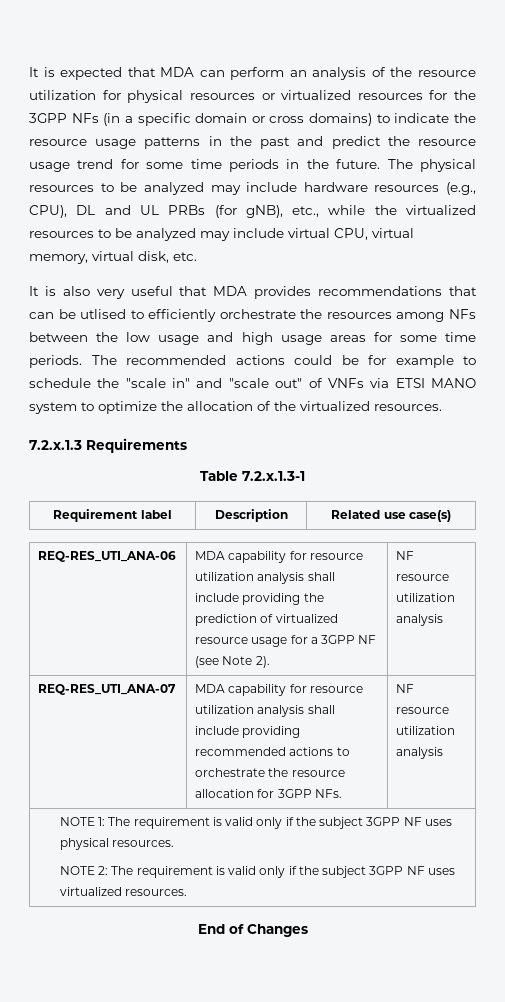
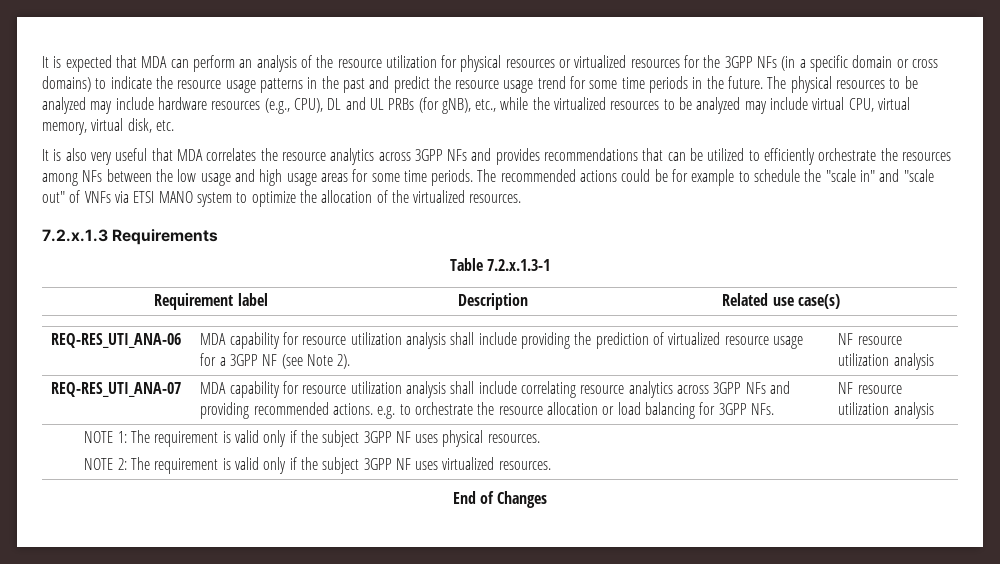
- It is also very useful that MDA provides recommendations that can be utlised to efficiently orchestrate the resources among NFs between the low usage and high usage areas for some time periods.
+ It is also very useful that MDA correlates the resource analytics across 3GPP NFs and provides recommendations that can be utilized to efficiently orchestrate the resources among NFs between the low usage and high usage areas for some time periods.
- REQ-RES_UTI_ANA-07 | MDA capability for resource utilization analysis shall include providing recommended actions to orchestrate the resource allocation for 3GPP NFs. | NF resource utilization analysis
+ REQ-RES_UTI_ANA-07 | MDA capability for resource utilization analysis shall include correlating resource analytics across 3GPP NFs and providing recommended actions. e.g. to orchestrate the resource allocation or load balancing for 3GPP NFs. | NF resource utilization analysis

